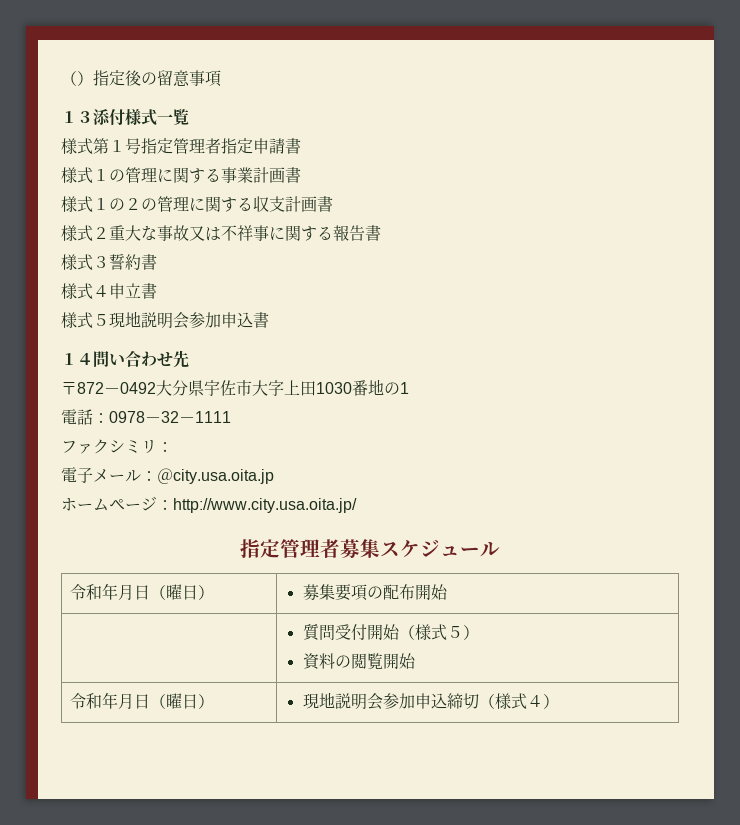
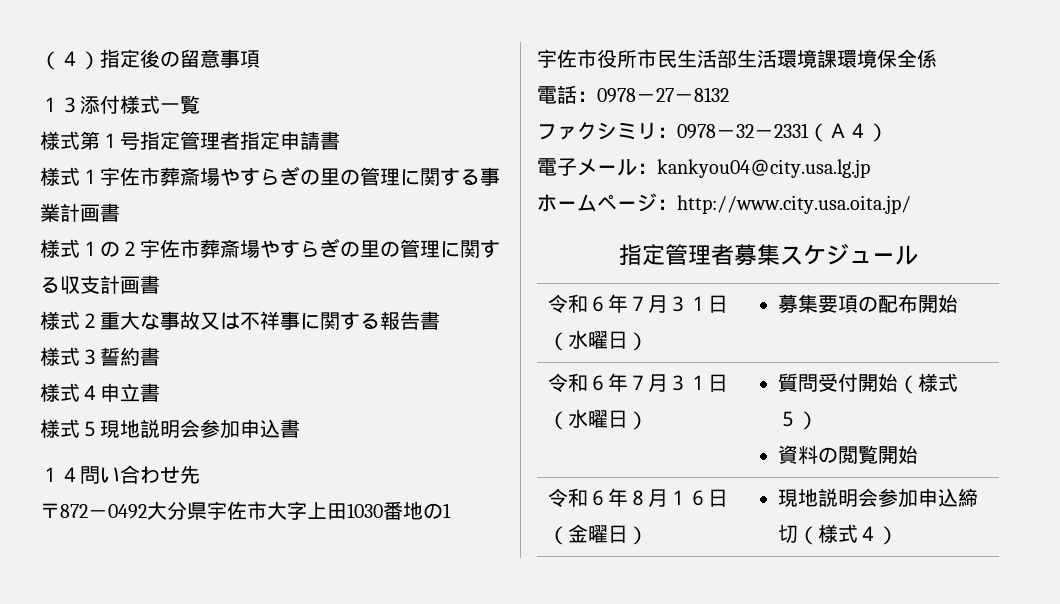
- （）指定後の留意事項
+ （４）指定後の留意事項
- 様式１の管理に関する事業計画書
+ 様式１宇佐市葬斎場やすらぎの里の管理に関する事業計画書
- 様式１の２の管理に関する収支計画書
+ 様式１の２宇佐市葬斎場やすらぎの里の管理に関する収支計画書
+ 宇佐市役所市民生活部生活環境課環境保全係
- 電話：0978－32－1111
+ 電話：0978－27－8132
- ファクシミリ：
+ ファクシミリ：0978－32－2331（Ａ４）
- 電子メール：＠city.usa.oita.jp
+ 電子メール：kankyou04＠city.usa.lg.jp
- 令和年月日（曜日） | 募集要項の配布開始
+ 令和６年７月３１日（水曜日） | 募集要項の配布開始
- | 質問受付開始（様式５）
+ 令和６年７月３１日（水曜日） | 質問受付開始（様式５）
- 令和年月日（曜日） | 現地説明会参加申込締切（様式４）
+ 令和６年８月１６日（金曜日） | 現地説明会参加申込締切（様式４）

